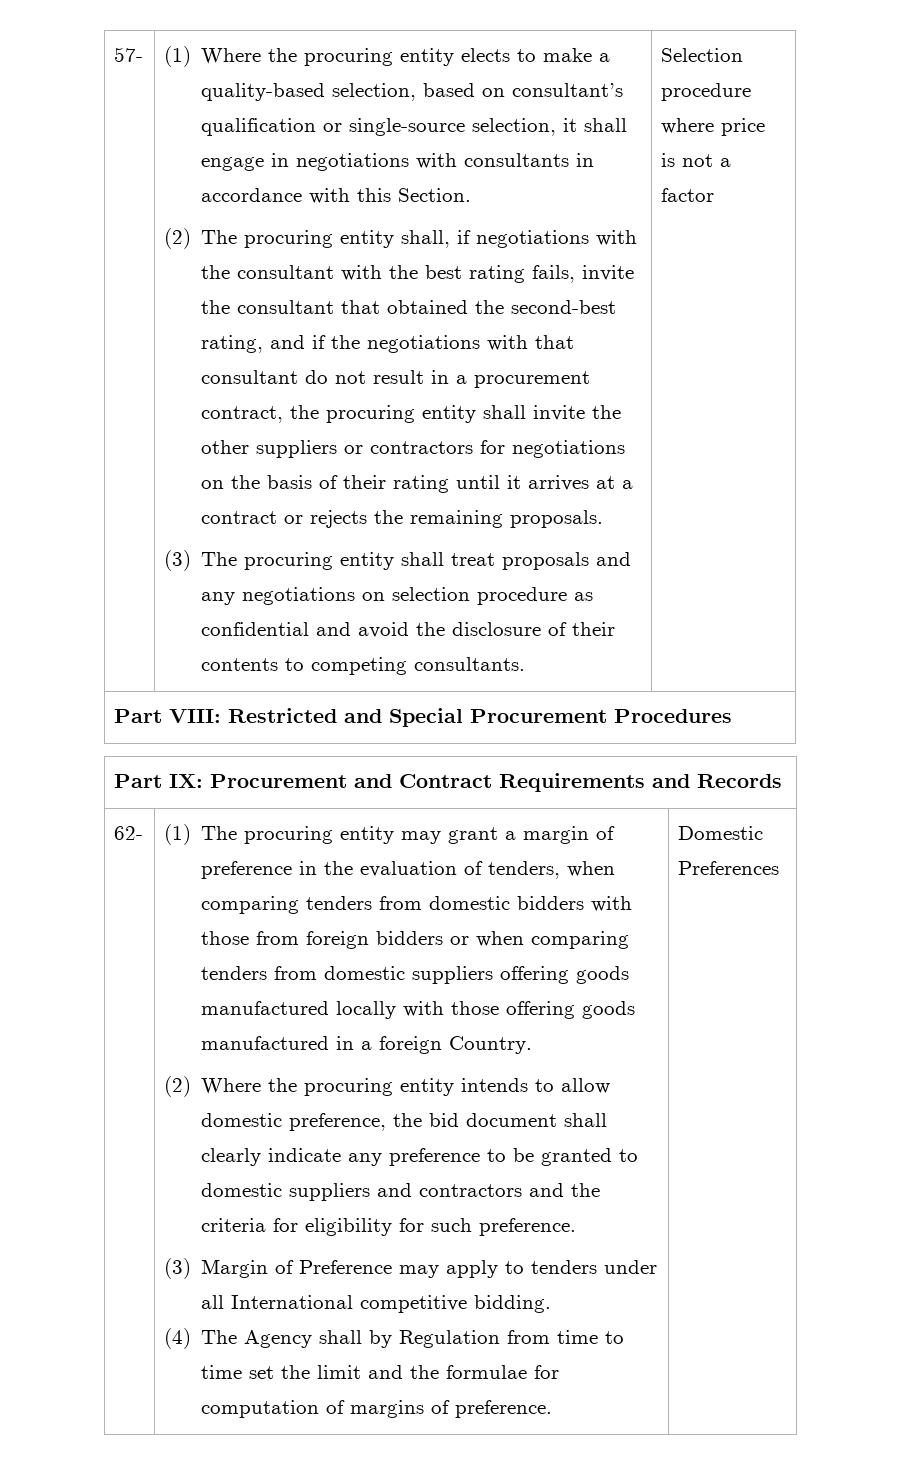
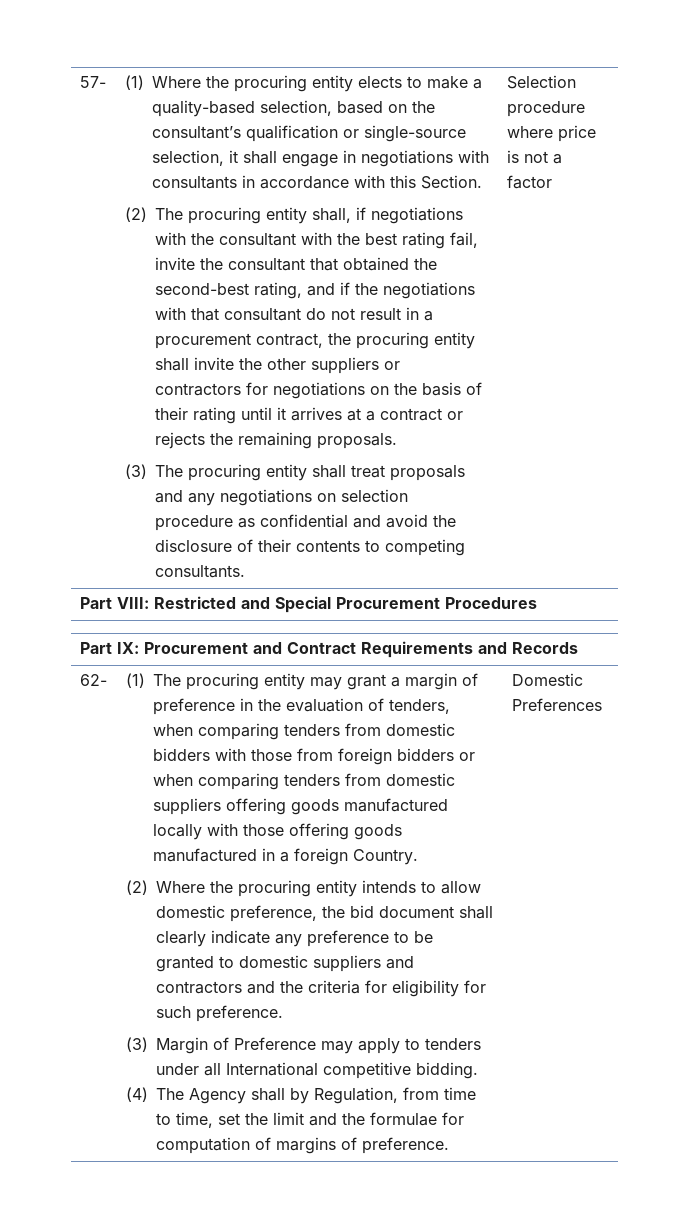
- (1) Where the procuring entity elects to make a quality-based selection, based on consultant’s qualification or single-source selection, it shall engage in negotiations with consultants in accordance with this Section.
+ (1) Where the procuring entity elects to make a quality-based selection, based on the consultant’s qualification or single-source selection, it shall engage in negotiations with consultants in accordance with this Section.
- (2) The procuring entity shall, if negotiations with the consultant with the best rating fails, invite the consultant that obtained the second-best rating, and if the negotiations with that consultant do not result in a procurement contract, the procuring entity shall invite the other suppliers or contractors for negotiations on the basis of their rating until it arrives at a contract or rejects the remaining proposals.
+ (2) The procuring entity shall, if negotiations with the consultant with the best rating fail, invite the consultant that obtained the second-best rating, and if the negotiations with that consultant do not result in a procurement contract, the procuring entity shall invite the other suppliers or contractors for negotiations on the basis of their rating until it arrives at a contract or rejects the remaining proposals.
- (4) The Agency shall by Regulation from time to time set the limit and the formulae for computation of margins of preference.
+ (4) The Agency shall by Regulation, from time to time, set the limit and the formulae for computation of margins of preference.

